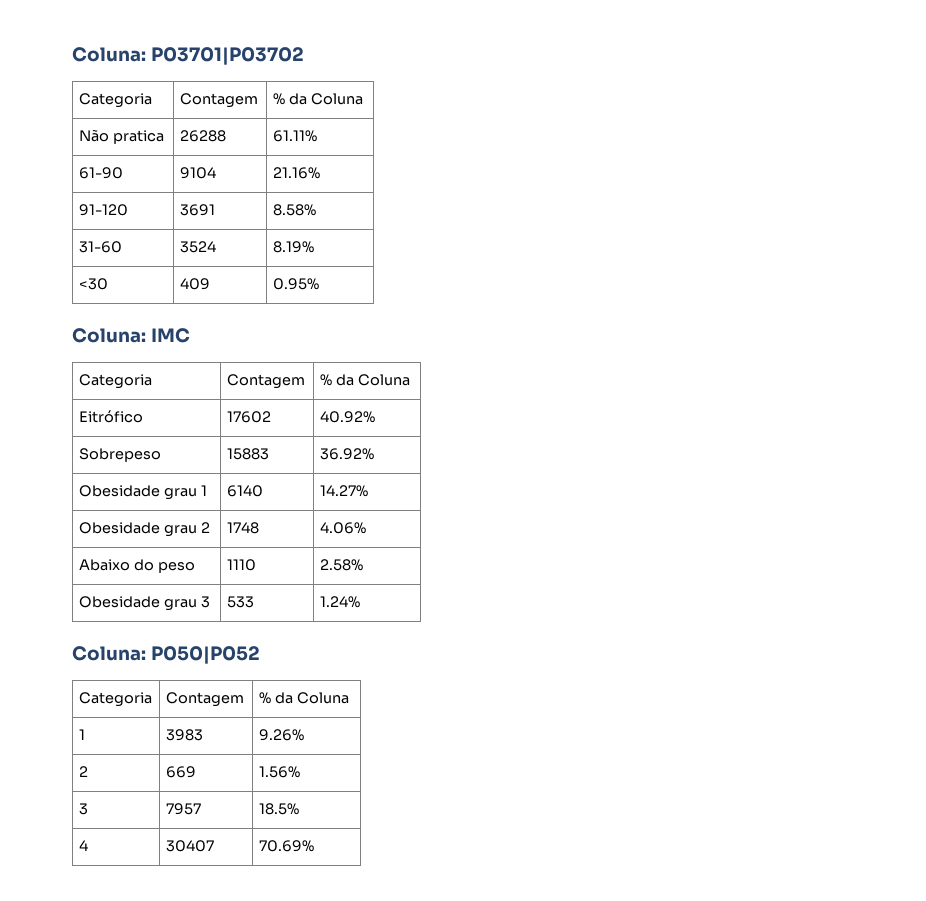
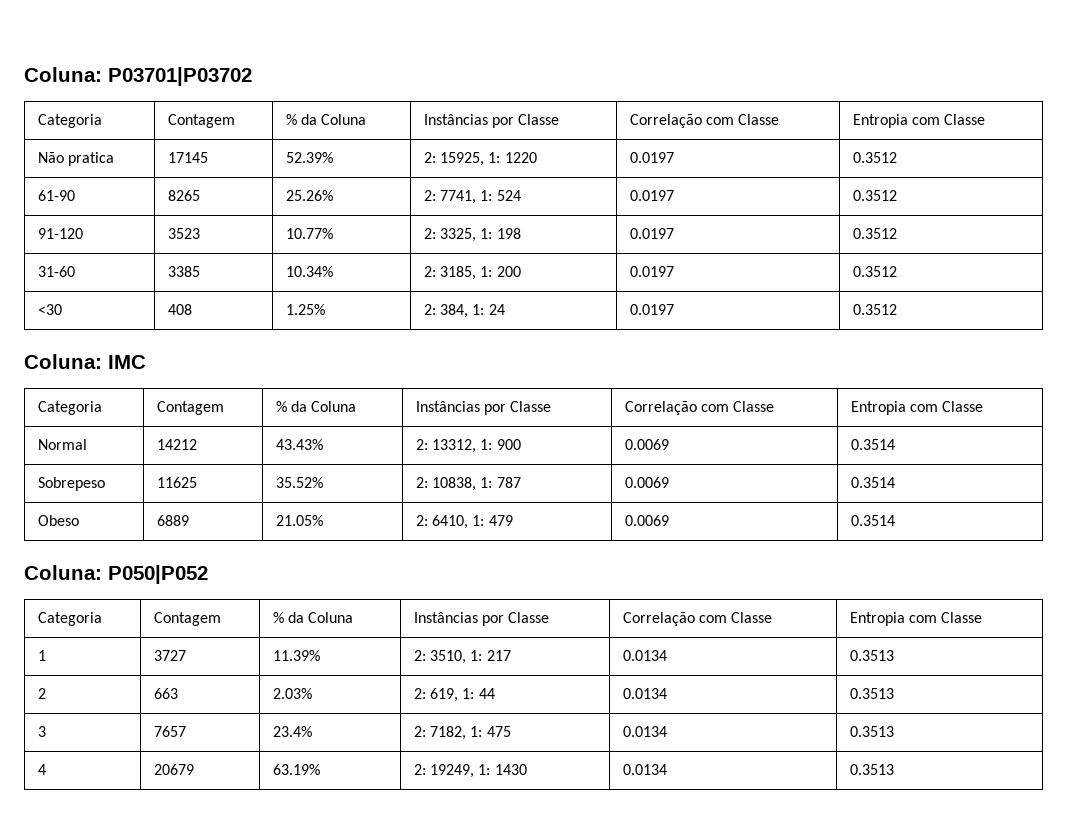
  Coluna: P03701|P03702
- Categoria | Contagem | % da Coluna
- Não pratica | 26288 | 61.11%
- 61-90 | 9104 | 21.16%
- 91-120 | 3691 | 8.58%
- 31-60 | 3524 | 8.19%
- <30 | 409 | 0.95%
+ Categoria | Contagem | % da Coluna | Instâncias por Classe | Correlação com Classe | Entropia com Classe
+ Não pratica | 17145 | 52.39% | 2: 15925, 1: 1220 | 0.0197 | 0.3512
+ 61-90 | 8265 | 25.26% | 2: 7741, 1: 524 | 0.0197 | 0.3512
+ 91-120 | 3523 | 10.77% | 2: 3325, 1: 198 | 0.0197 | 0.3512
+ 31-60 | 3385 | 10.34% | 2: 3185, 1: 200 | 0.0197 | 0.3512
+ <30 | 408 | 1.25% | 2: 384, 1: 24 | 0.0197 | 0.3512
  Coluna: IMC
- Categoria | Contagem | % da Coluna
- Eitrófico | 17602 | 40.92%
- Sobrepeso | 15883 | 36.92%
- Obesidade grau 1 | 6140 | 14.27%
- Obesidade grau 2 | 1748 | 4.06%
- Abaixo do peso | 1110 | 2.58%
- Obesidade grau 3 | 533 | 1.24%
+ Categoria | Contagem | % da Coluna | Instâncias por Classe | Correlação com Classe | Entropia com Classe
+ Normal | 14212 | 43.43% | 2: 13312, 1: 900 | 0.0069 | 0.3514
+ Sobrepeso | 11625 | 35.52% | 2: 10838, 1: 787 | 0.0069 | 0.3514
+ Obeso | 6889 | 21.05% | 2: 6410, 1: 479 | 0.0069 | 0.3514
  Coluna: P050|P052
- Categoria | Contagem | % da Coluna
- 1 | 3983 | 9.26%
- 2 | 669 | 1.56%
- 3 | 7957 | 18.5%
- 4 | 30407 | 70.69%
+ Categoria | Contagem | % da Coluna | Instâncias por Classe | Correlação com Classe | Entropia com Classe
+ 1 | 3727 | 11.39% | 2: 3510, 1: 217 | 0.0134 | 0.3513
+ 2 | 663 | 2.03% | 2: 619, 1: 44 | 0.0134 | 0.3513
+ 3 | 7657 | 23.4% | 2: 7182, 1: 475 | 0.0134 | 0.3513
+ 4 | 20679 | 63.19% | 2: 19249, 1: 1430 | 0.0134 | 0.3513

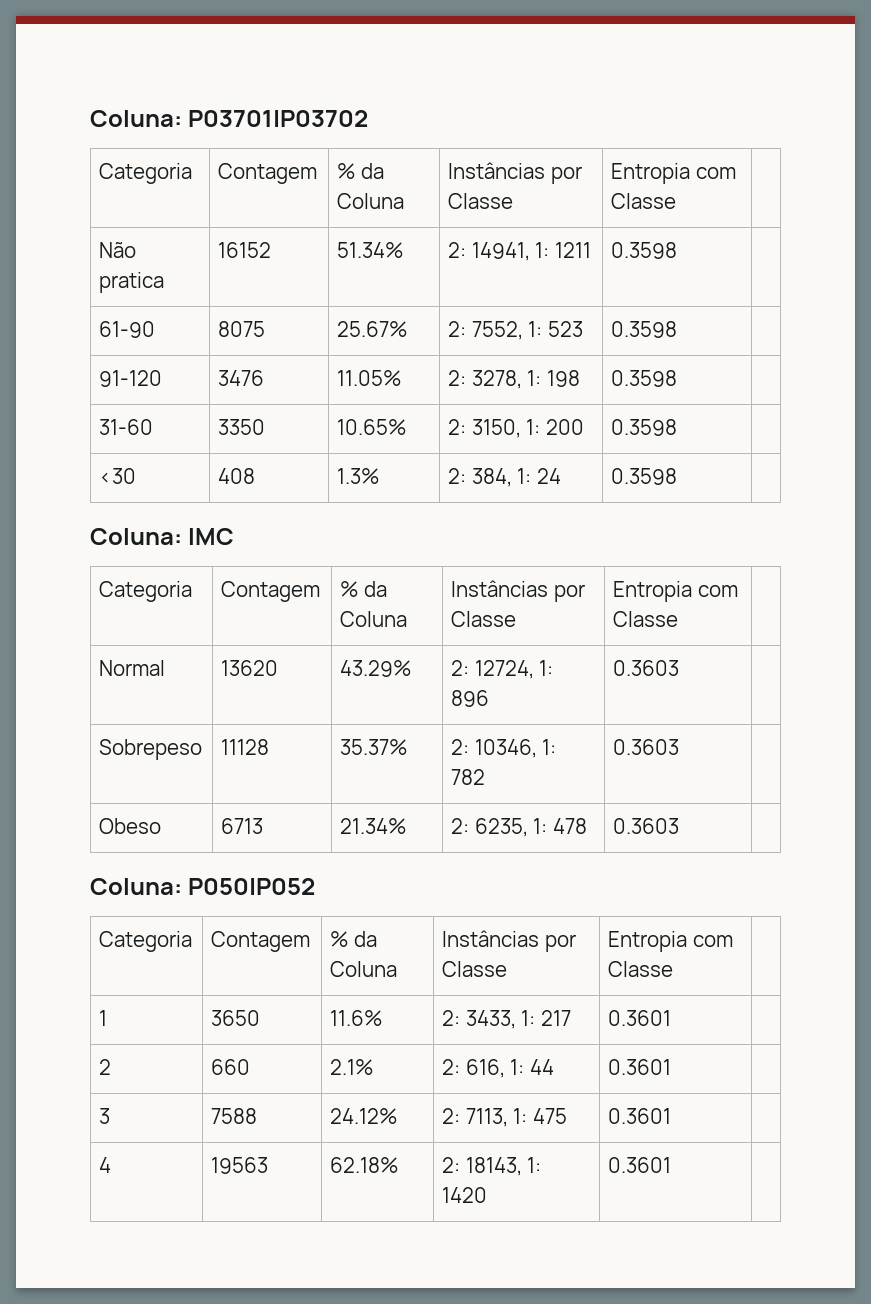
  Coluna: P03701|P03702
- Categoria | Contagem | % da Coluna | Instâncias por Classe | Correlação com Classe | Entropia com Classe
+ Categoria | Contagem | % da Coluna | Instâncias por Classe | Entropia com Classe |
- Não pratica | 17145 | 52.39% | 2: 15925, 1: 1220 | 0.0197 | 0.3512
+ Não pratica | 16152 | 51.34% | 2: 14941, 1: 1211 | 0.3598 |
- 61-90 | 8265 | 25.26% | 2: 7741, 1: 524 | 0.0197 | 0.3512
+ 61-90 | 8075 | 25.67% | 2: 7552, 1: 523 | 0.3598 |
- 91-120 | 3523 | 10.77% | 2: 3325, 1: 198 | 0.0197 | 0.3512
+ 91-120 | 3476 | 11.05% | 2: 3278, 1: 198 | 0.3598 |
- 31-60 | 3385 | 10.34% | 2: 3185, 1: 200 | 0.0197 | 0.3512
+ 31-60 | 3350 | 10.65% | 2: 3150, 1: 200 | 0.3598 |
- <30 | 408 | 1.25% | 2: 384, 1: 24 | 0.0197 | 0.3512
+ <30 | 408 | 1.3% | 2: 384, 1: 24 | 0.3598 |
  Coluna: IMC
- Categoria | Contagem | % da Coluna | Instâncias por Classe | Correlação com Classe | Entropia com Classe
+ Categoria | Contagem | % da Coluna | Instâncias por Classe | Entropia com Classe |
- Normal | 14212 | 43.43% | 2: 13312, 1: 900 | 0.0069 | 0.3514
+ Normal | 13620 | 43.29% | 2: 12724, 1: 896 | 0.3603 |
- Sobrepeso | 11625 | 35.52% | 2: 10838, 1: 787 | 0.0069 | 0.3514
+ Sobrepeso | 11128 | 35.37% | 2: 10346, 1: 782 | 0.3603 |
- Obeso | 6889 | 21.05% | 2: 6410, 1: 479 | 0.0069 | 0.3514
+ Obeso | 6713 | 21.34% | 2: 6235, 1: 478 | 0.3603 |
  Coluna: P050|P052
- Categoria | Contagem | % da Coluna | Instâncias por Classe | Correlação com Classe | Entropia com Classe
+ Categoria | Contagem | % da Coluna | Instâncias por Classe | Entropia com Classe |
- 1 | 3727 | 11.39% | 2: 3510, 1: 217 | 0.0134 | 0.3513
+ 1 | 3650 | 11.6% | 2: 3433, 1: 217 | 0.3601 |
- 2 | 663 | 2.03% | 2: 619, 1: 44 | 0.0134 | 0.3513
+ 2 | 660 | 2.1% | 2: 616, 1: 44 | 0.3601 |
- 3 | 7657 | 23.4% | 2: 7182, 1: 475 | 0.0134 | 0.3513
+ 3 | 7588 | 24.12% | 2: 7113, 1: 475 | 0.3601 |
- 4 | 20679 | 63.19% | 2: 19249, 1: 1430 | 0.0134 | 0.3513
+ 4 | 19563 | 62.18% | 2: 18143, 1: 1420 | 0.3601 |

